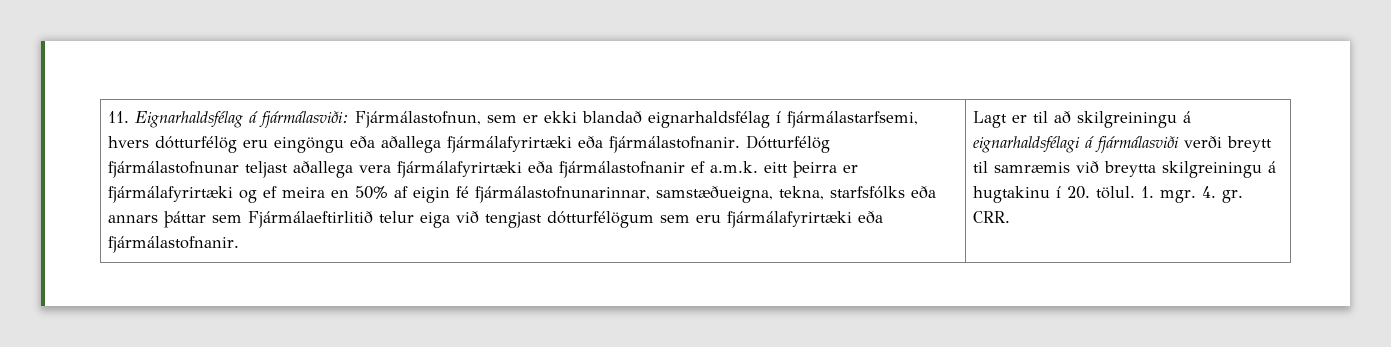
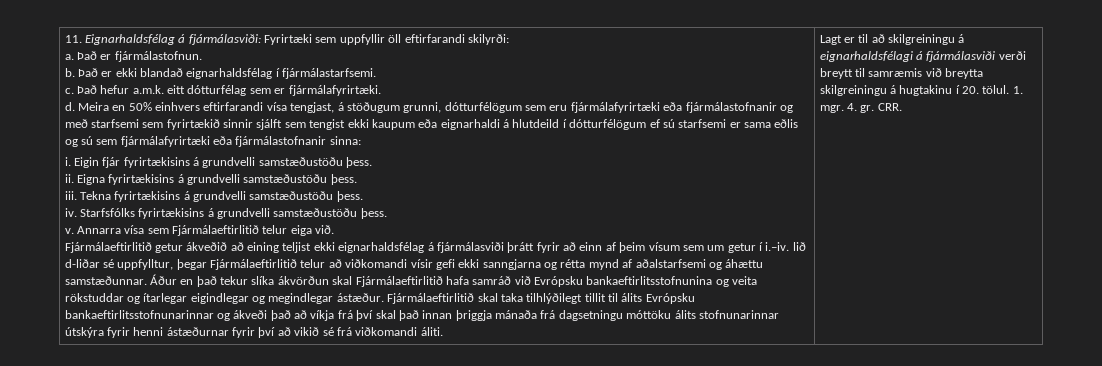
- 11. Eignarhaldsfélag á fjármálasviði: Fjármálastofnun, sem er ekki blandað eignarhaldsfélag í fjármálastarfsemi, hvers dótturfélög eru eingöngu eða aðallega fjármálafyrirtæki eða fjármálastofnanir. Dótturfélög fjármálastofnunar teljast aðallega vera fjármálafyrirtæki eða fjármálastofnanir ef a.m.k. eitt þeirra er fjármálafyrirtæki og ef meira en 50% af eigin fé fjármálastofnunarinnar, samstæðueigna, tekna, starfsfólks eða annars þáttar sem Fjármálaeftirlitið telur eiga við tengjast dótturfélögum sem eru fjármálafyrirtæki eða fjármálastofnanir.
+ 11. Eignarhaldsfélag á fjármálasviði: Fyrirtæki sem uppfyllir öll eftirfarandi skilyrði:
+ a. Það er fjármálastofnun.
+ b. Það er ekki blandað eignarhaldsfélag í fjármálastarfsemi.
+ c. Það hefur a.m.k. eitt dótturfélag sem er fjármálafyrirtæki.
+ d. Meira en 50% einhvers eftirfarandi vísa tengjast, á stöðugum grunni, dótturfélögum sem eru fjármálafyrirtæki eða fjármálastofnanir og með starfsemi sem fyrirtækið sinnir sjálft sem tengist ekki kaupum eða eignarhaldi á hlutdeild í dótturfélögum ef sú starfsemi er sama eðlis og sú sem fjármálafyrirtæki eða fjármálastofnanir sinna:
+ i. Eigin fjár fyrirtækisins á grundvelli samstæðustöðu þess.
+ ii. Eigna fyrirtækisins á grundvelli samstæðustöðu þess.
+ iii. Tekna fyrirtækisins á grundvelli samstæðustöðu þess.
+ iv. Starfsfólks fyrirtækisins á grundvelli samstæðustöðu þess.
+ v. Annarra vísa sem Fjármálaeftirlitið telur eiga við.
+ Fjármálaeftirlitið getur ákveðið að eining teljist ekki eignarhaldsfélag á fjármálasviði þrátt fyrir að einn af þeim vísum sem um getur í i.–iv. lið d-liðar sé uppfylltur, þegar Fjármálaeftirlitið telur að viðkomandi vísir gefi ekki sanngjarna og rétta mynd af aðalstarfsemi og áhættu samstæðunnar. Áður en það tekur slíka ákvörðun skal Fjármálaeftirlitið hafa samráð við Evrópsku bankaeftirlitsstofnunina og veita rökstuddar og ítarlegar eigindlegar og megindlegar ástæður. Fjármálaeftirlitið skal taka tilhlýðilegt tillit til álits Evrópsku bankaeftirlitsstofnunarinnar og ákveði það að víkja frá því skal það innan þriggja mánaða frá dagsetningu móttöku álits stofnunarinnar útskýra fyrir henni ástæðurnar fyrir því að vikið sé frá viðkomandi áliti.

